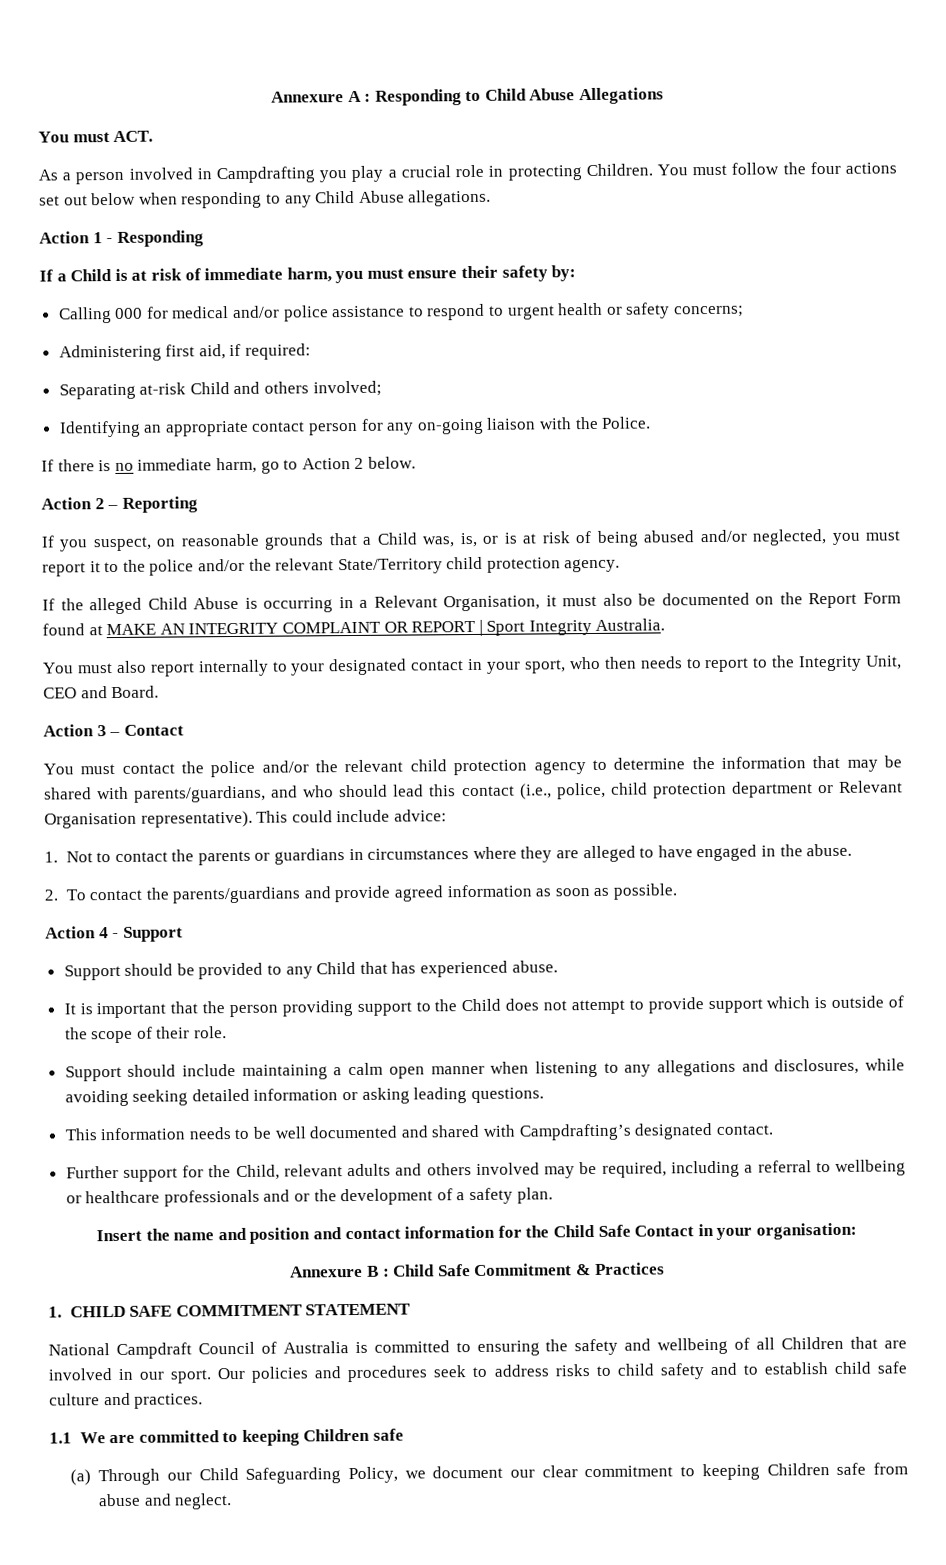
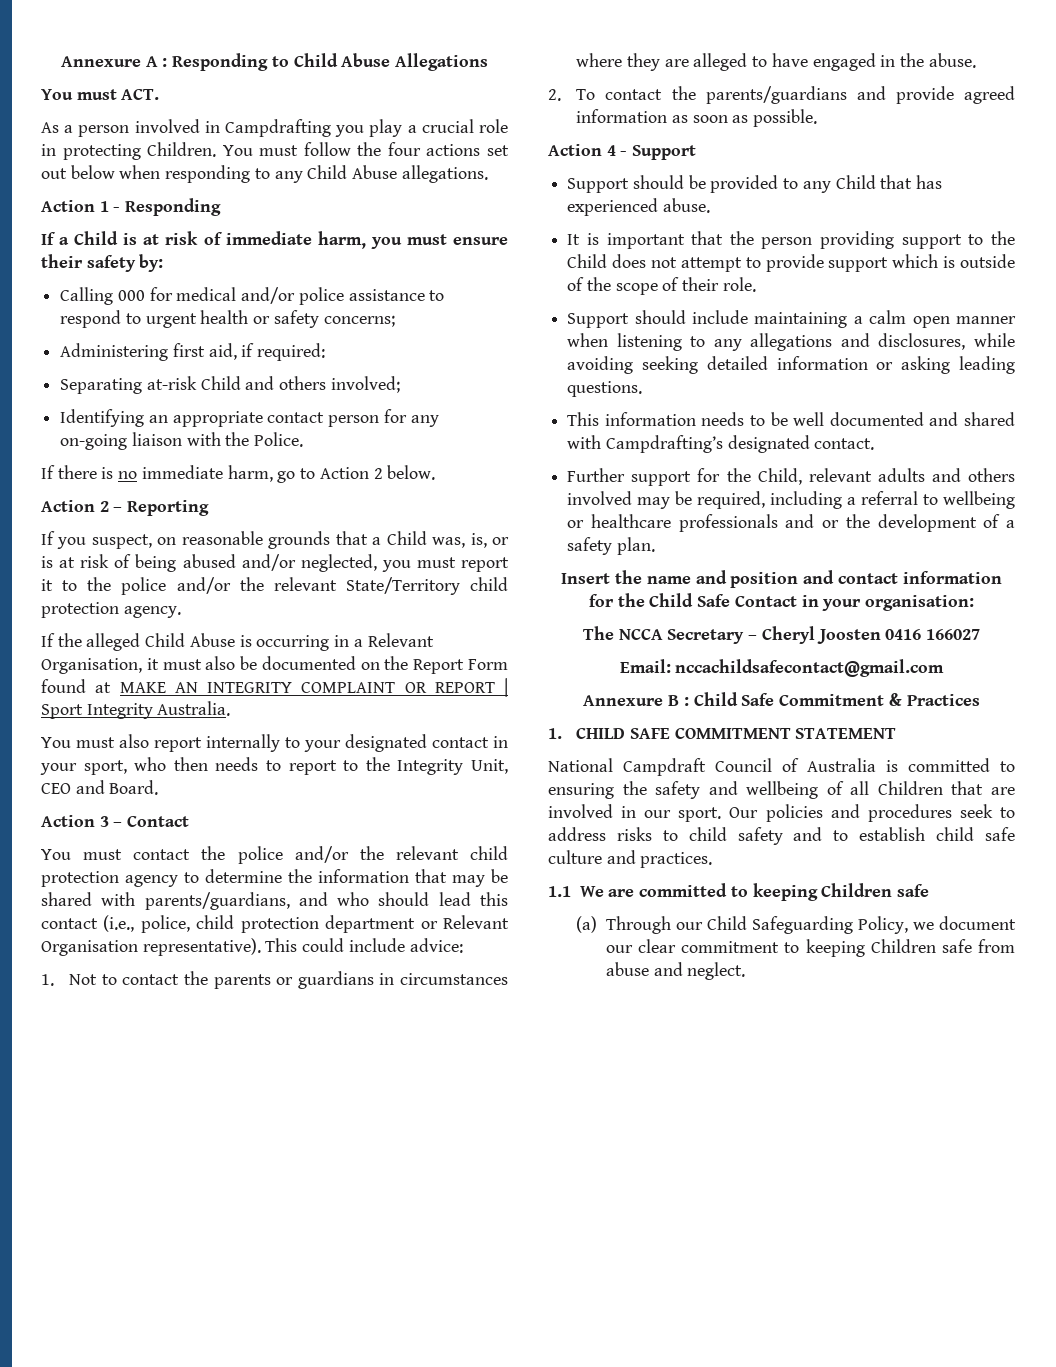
+ The NCCA Secretary – Cheryl Joosten 0416 166027
+ Email: nccachildsafecontact@gmail.com

